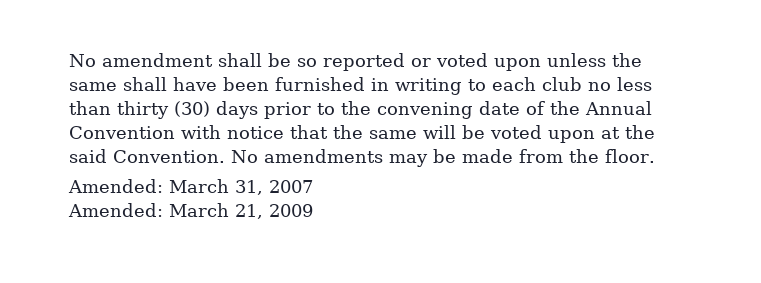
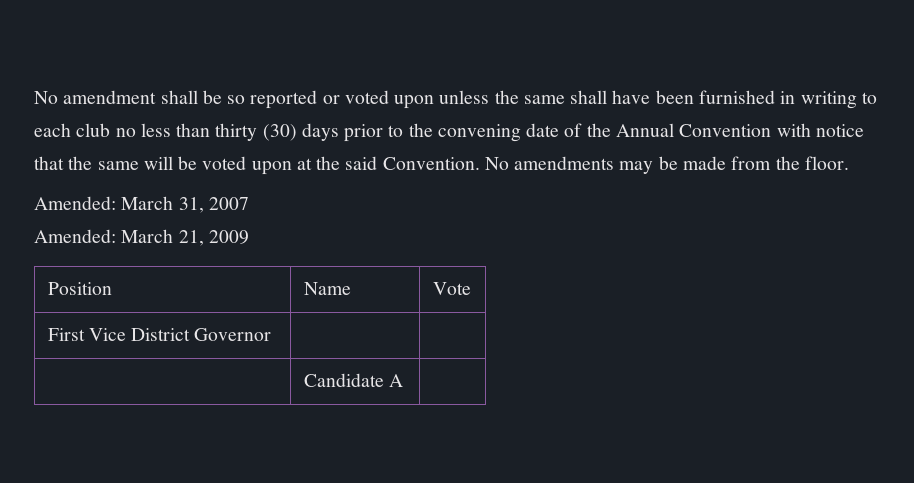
+ Position | Name | Vote
+ First Vice District Governor | |
+ | Candidate A |

